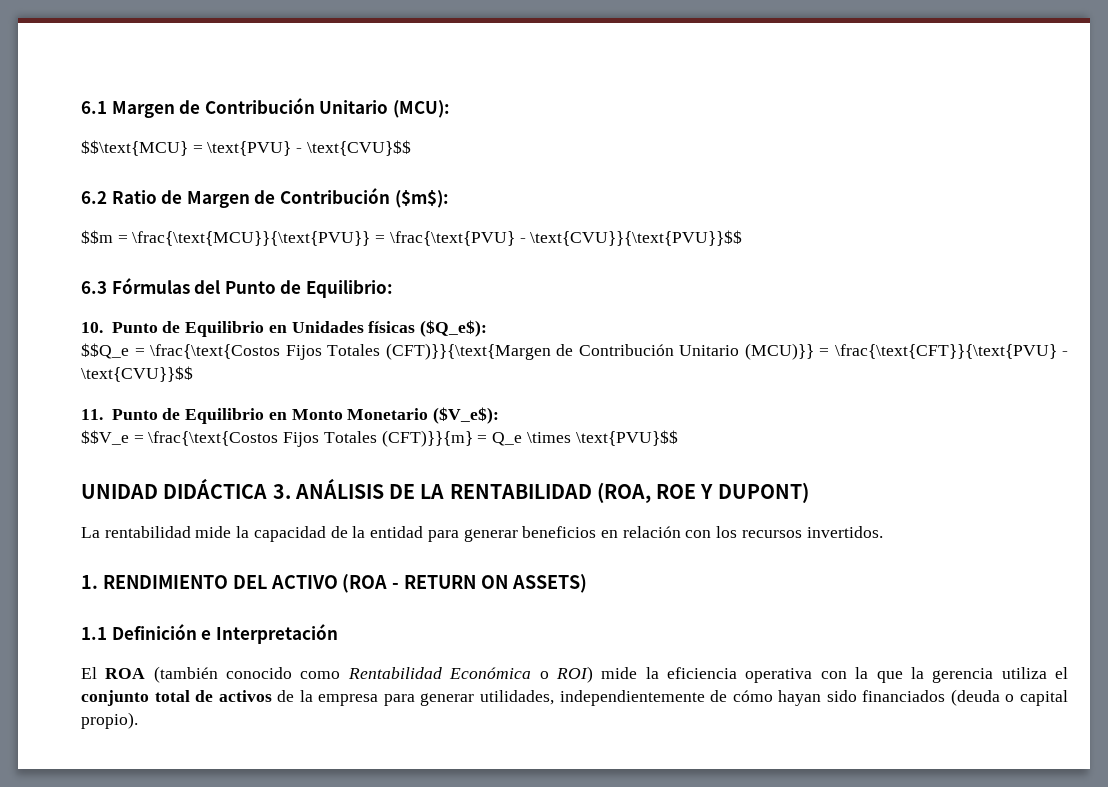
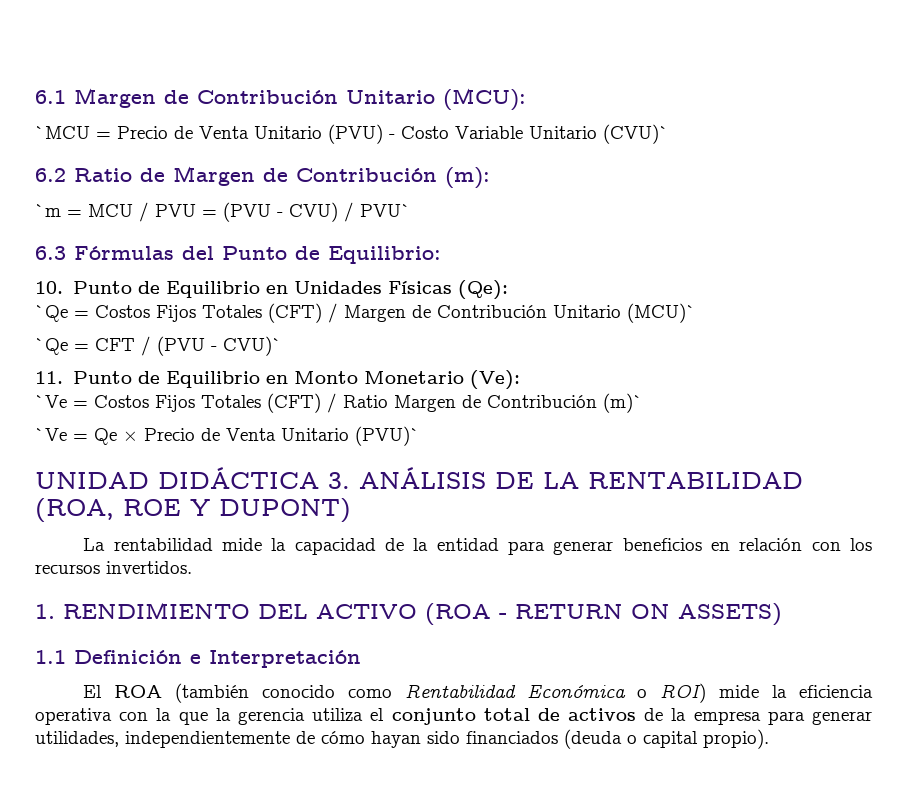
- $$\text{MCU} = \text{PVU} - \text{CVU}$$
+ `MCU = Precio de Venta Unitario (PVU) - Costo Variable Unitario (CVU)`
- 6.2 Ratio de Margen de Contribución ($m$):
- $$m = \frac{\text{MCU}}{\text{PVU}} = \frac{\text{PVU} - \text{CVU}}{\text{PVU}}$$
+ 6.2 Ratio de Margen de Contribución (m):
+ `m = MCU / PVU = (PVU - CVU) / PVU`
- 10. Punto de Equilibrio en Unidades físicas ($Q_e$):
- $$Q_e = \frac{\text{Costos Fijos Totales (CFT)}}{\text{Margen de Contribución Unitario (MCU)}} = \frac{\text{CFT}}{\text{PVU} - \text{CVU}}$$
+ 10. Punto de Equilibrio en Unidades Físicas (Qe):
+ `Qe = Costos Fijos Totales (CFT) / Margen de Contribución Unitario (MCU)`
+ `Qe = CFT / (PVU - CVU)`
- 11. Punto de Equilibrio en Monto Monetario ($V_e$):
- $$V_e = \frac{\text{Costos Fijos Totales (CFT)}}{m} = Q_e \times \text{PVU}$$
+ 11. Punto de Equilibrio en Monto Monetario (Ve):
+ `Ve = Costos Fijos Totales (CFT) / Ratio Margen de Contribución (m)`
+ `Ve = Qe × Precio de Venta Unitario (PVU)`

